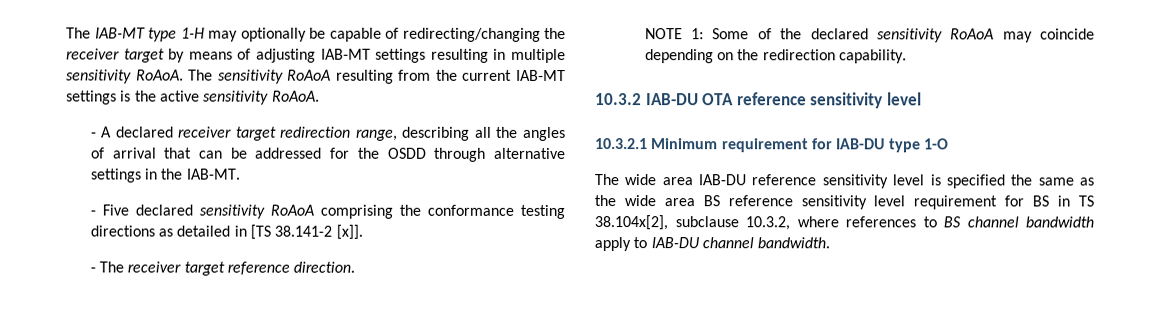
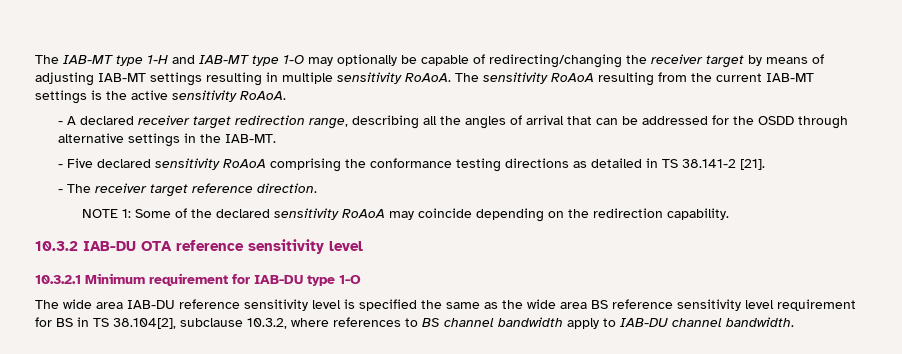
- The IAB-MT type 1-H may optionally be capable of redirecting/changing the receiver target by means of adjusting IAB-MT settings resulting in multiple sensitivity RoAoA.
+ The IAB-MT type 1-H and IAB-MT type 1-O may optionally be capable of redirecting/changing the receiver target by means of adjusting IAB-MT settings resulting in multiple sensitivity RoAoA.
- - Five declared sensitivity RoAoA comprising the conformance testing directions as detailed in [TS 38.141-2 [x]].
+ - Five declared sensitivity RoAoA comprising the conformance testing directions as detailed in TS 38.141-2 [21].
- The wide area IAB-DU reference sensitivity level is specified the same as the wide area BS reference sensitivity level requirement for BS in TS 38.104x[2], subclause 10.3.2, where references to BS channel bandwidth apply to IAB-DU channel bandwidth.
+ The wide area IAB-DU reference sensitivity level is specified the same as the wide area BS reference sensitivity level requirement for BS in TS 38.104[2], subclause 10.3.2, where references to BS channel bandwidth apply to IAB-DU channel bandwidth.

